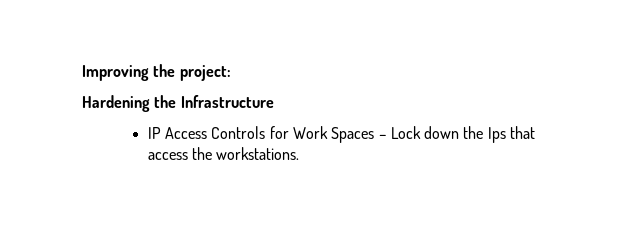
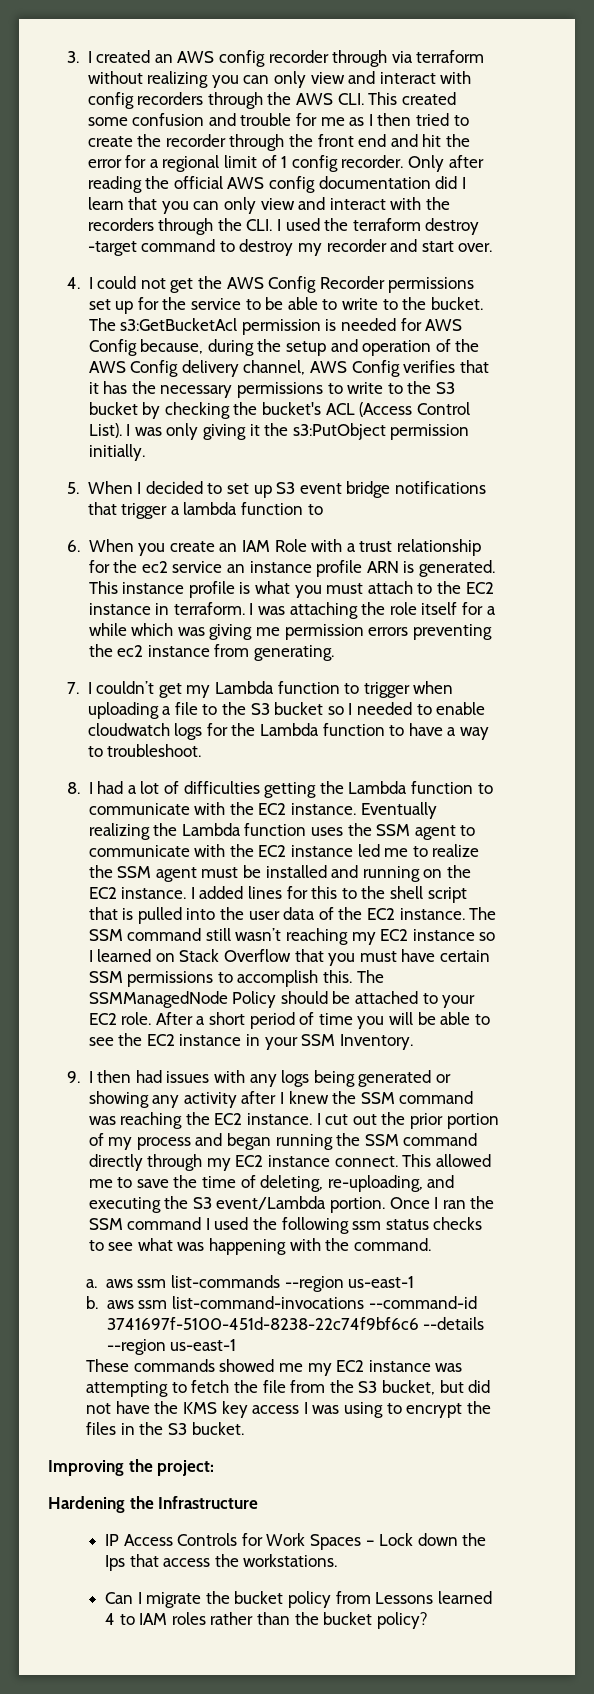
+ 3. I created an AWS config recorder through via terraform without realizing you can only view and interact with config recorders through the AWS CLI. This created some confusion and trouble for me as I then tried to create the recorder through the front end and hit the error for a regional limit of 1 config recorder. Only after reading the official AWS config documentation did I learn that you can only view and interact with the recorders through the CLI. I used the terraform destroy -target command to destroy my recorder and start over.
+ 4. I could not get the AWS Config Recorder permissions set up for the service to be able to write to the bucket. The s3:GetBucketAcl permission is needed for AWS Config because, during the setup and operation of the AWS Config delivery channel, AWS Config verifies that it has the necessary permissions to write to the S3 bucket by checking the bucket's ACL (Access Control List). I was only giving it the s3:PutObject permission initially.
+ 5. When I decided to set up S3 event bridge notifications that trigger a lambda function to
+ 6. When you create an IAM Role with a trust relationship for the ec2 service an instance profile ARN is generated. This instance profile is what you must attach to the EC2 instance in terraform. I was attaching the role itself for a while which was giving me permission errors preventing the ec2 instance from generating.
+ 7. I couldn’t get my Lambda function to trigger when uploading a file to the S3 bucket so I needed to enable cloudwatch logs for the Lambda function to have a way to troubleshoot.
+ 8. I had a lot of difficulties getting the Lambda function to communicate with the EC2 instance. Eventually realizing the Lambda function uses the SSM agent to communicate with the EC2 instance led me to realize the SSM agent must be installed and running on the EC2 instance. I added lines for this to the shell script that is pulled into the user data of the EC2 instance. The SSM command still wasn’t reaching my EC2 instance so I learned on Stack Overflow that you must have certain SSM permissions to accomplish this. The SSMManagedNode Policy should be attached to your EC2 role. After a short period of time you will be able to see the EC2 instance in your SSM Inventory.
+ 9. I then had issues with any logs being generated or showing any activity after I knew the SSM command was reaching the EC2 instance. I cut out the prior portion of my process and began running the SSM command directly through my EC2 instance connect. This allowed me to save the time of deleting, re-uploading, and executing the S3 event/Lambda portion. Once I ran the SSM command I used the following ssm status checks to see what was happening with the command.
+ a. aws ssm list-commands --region us-east-1
+ b. aws ssm list-command-invocations --command-id 3741697f-5100-451d-8238-22c74f9bf6c6 --details --region us-east-1
+ These commands showed me my EC2 instance was attempting to fetch the file from the S3 bucket, but did not have the KMS key access I was using to encrypt the files in the S3 bucket.
+ Can I migrate the bucket policy from Lessons learned 4 to IAM roles rather than the bucket policy?

